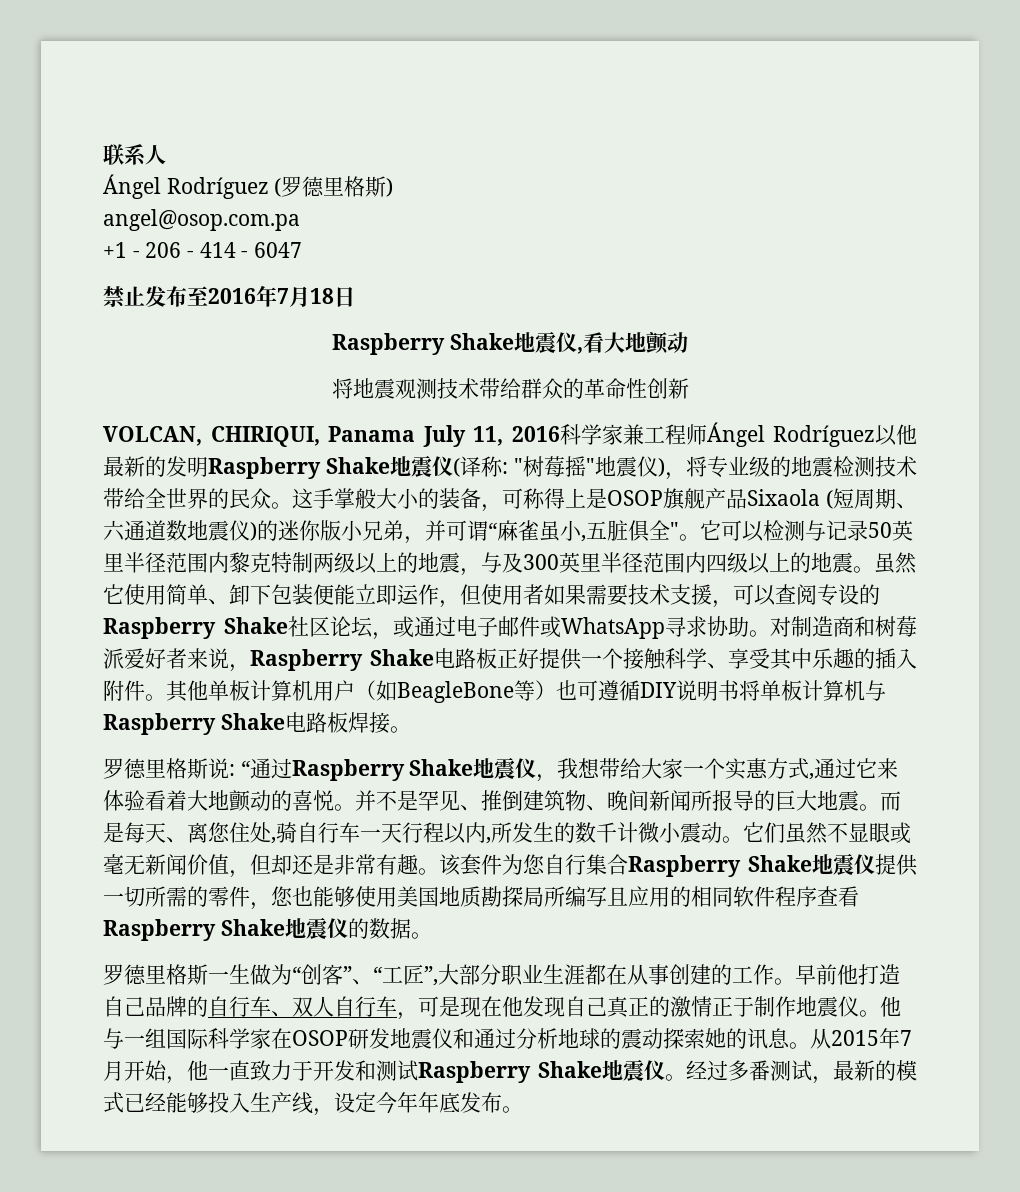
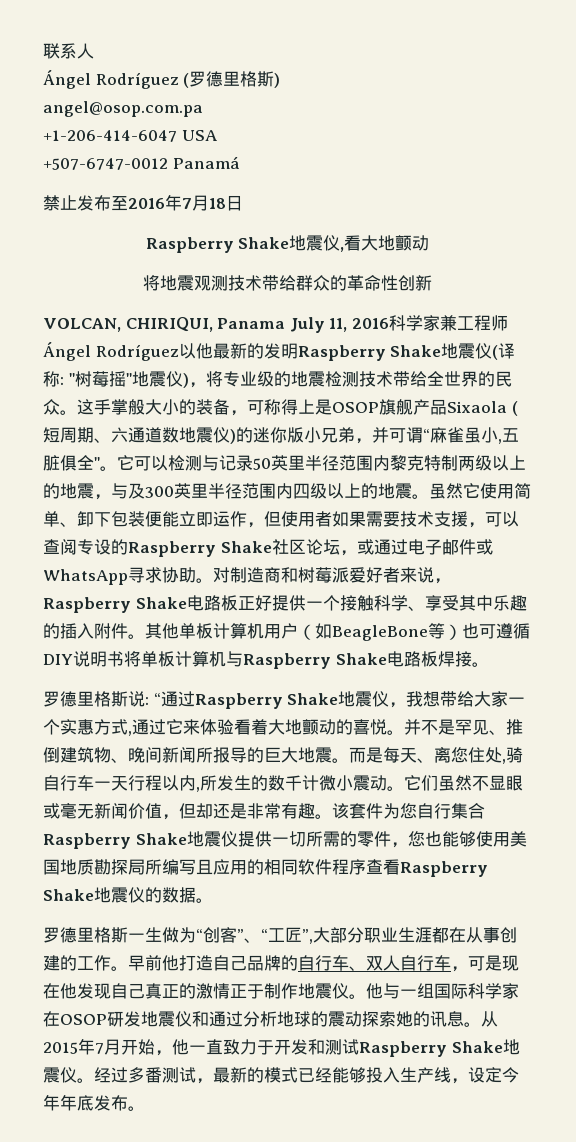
- +1 - 206 - 414 - 6047
+ +1-206-414-6047 USA
+ +507-6747-0012 Panamá

